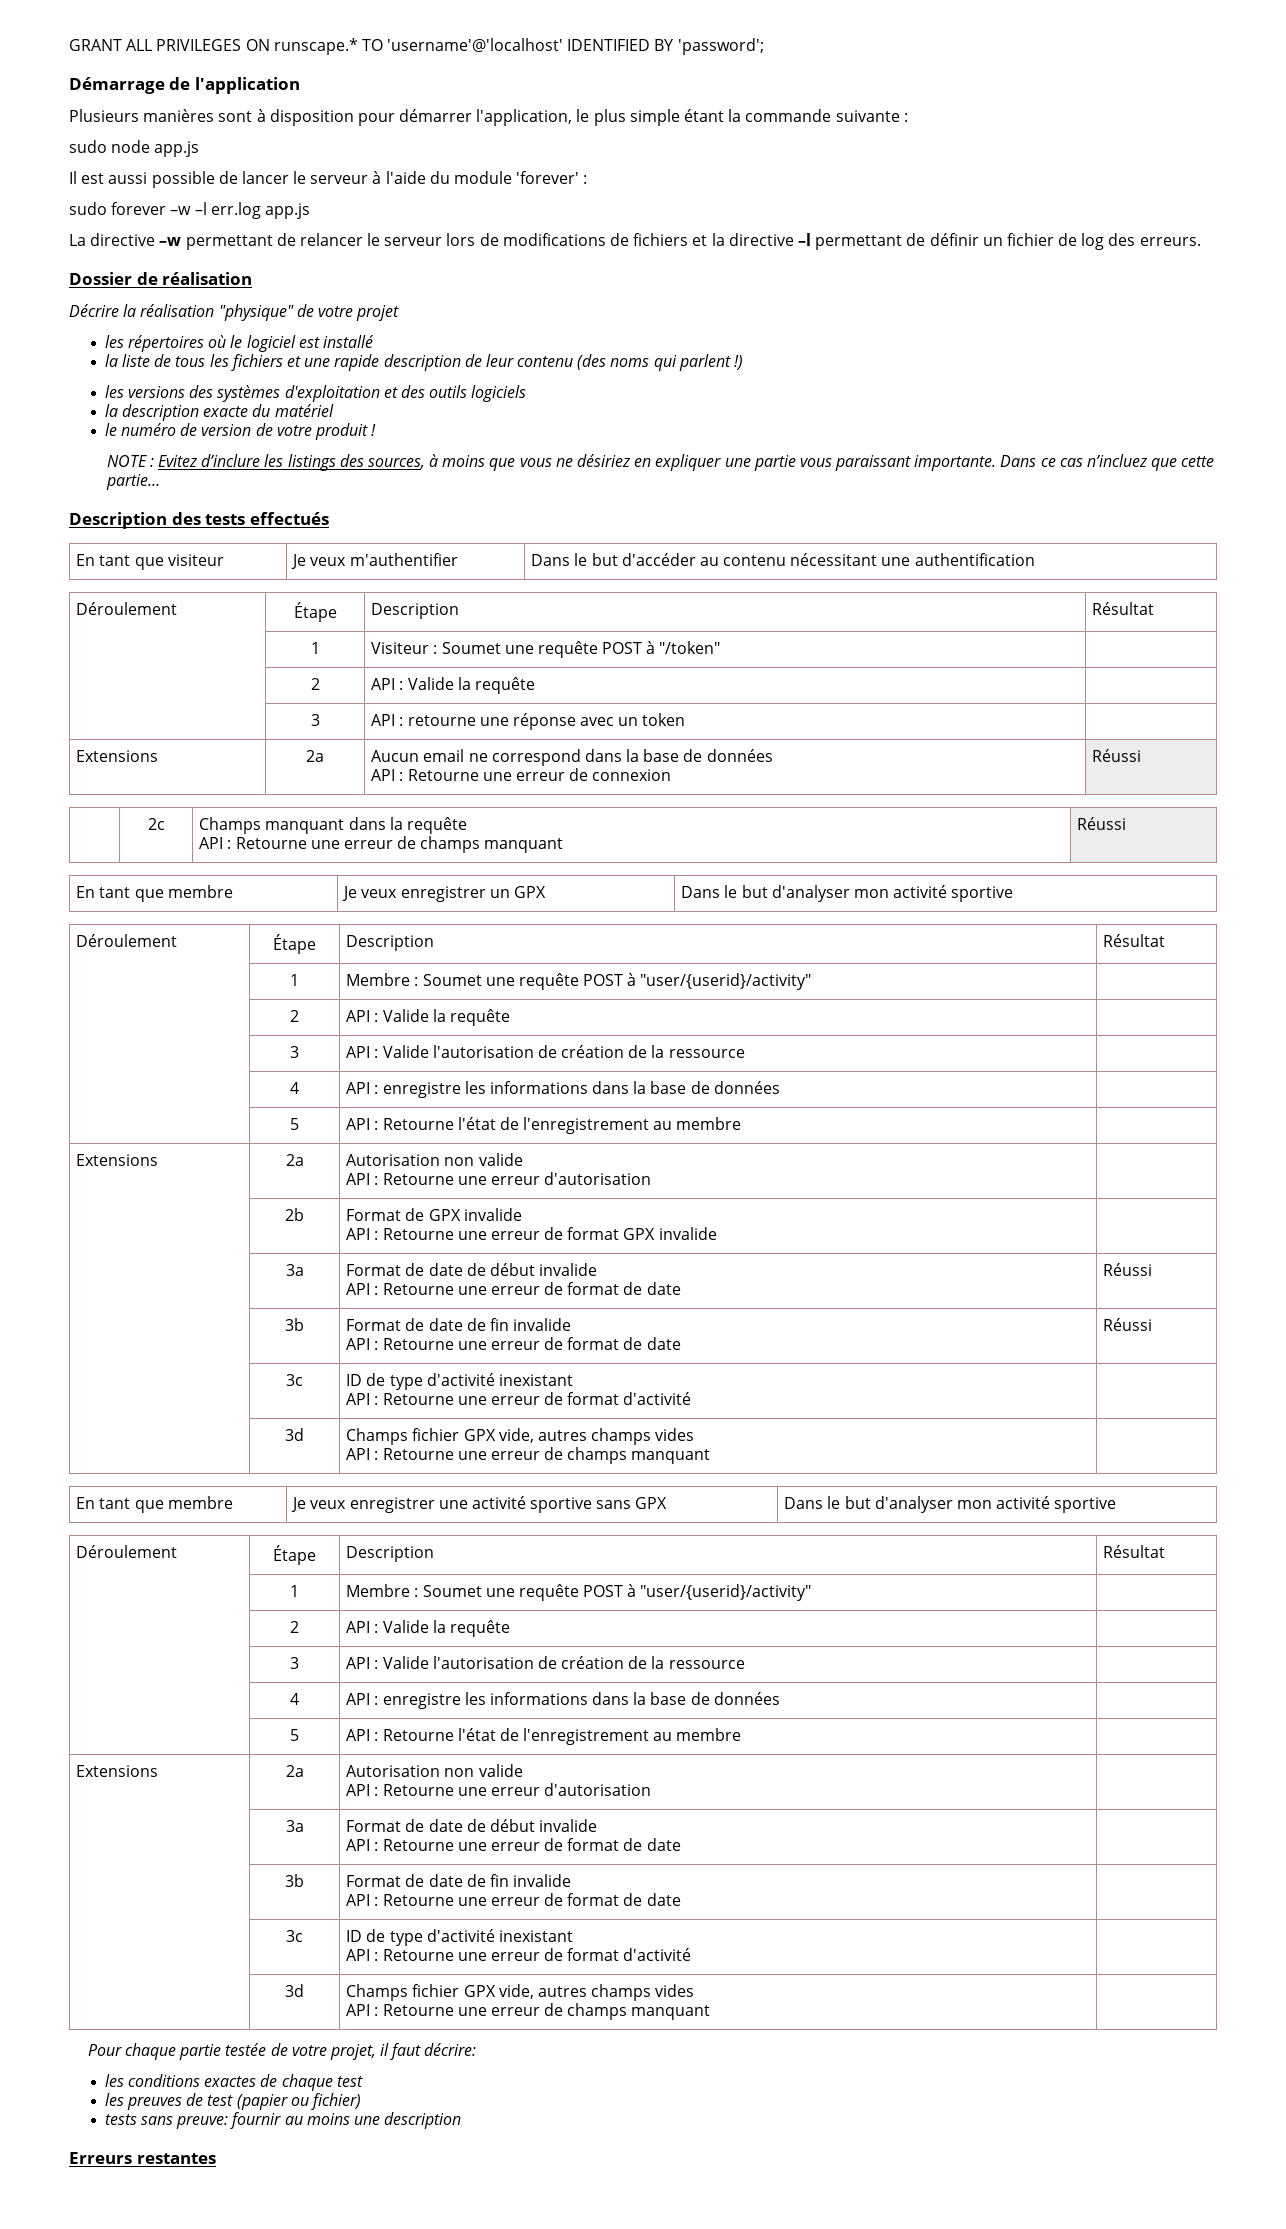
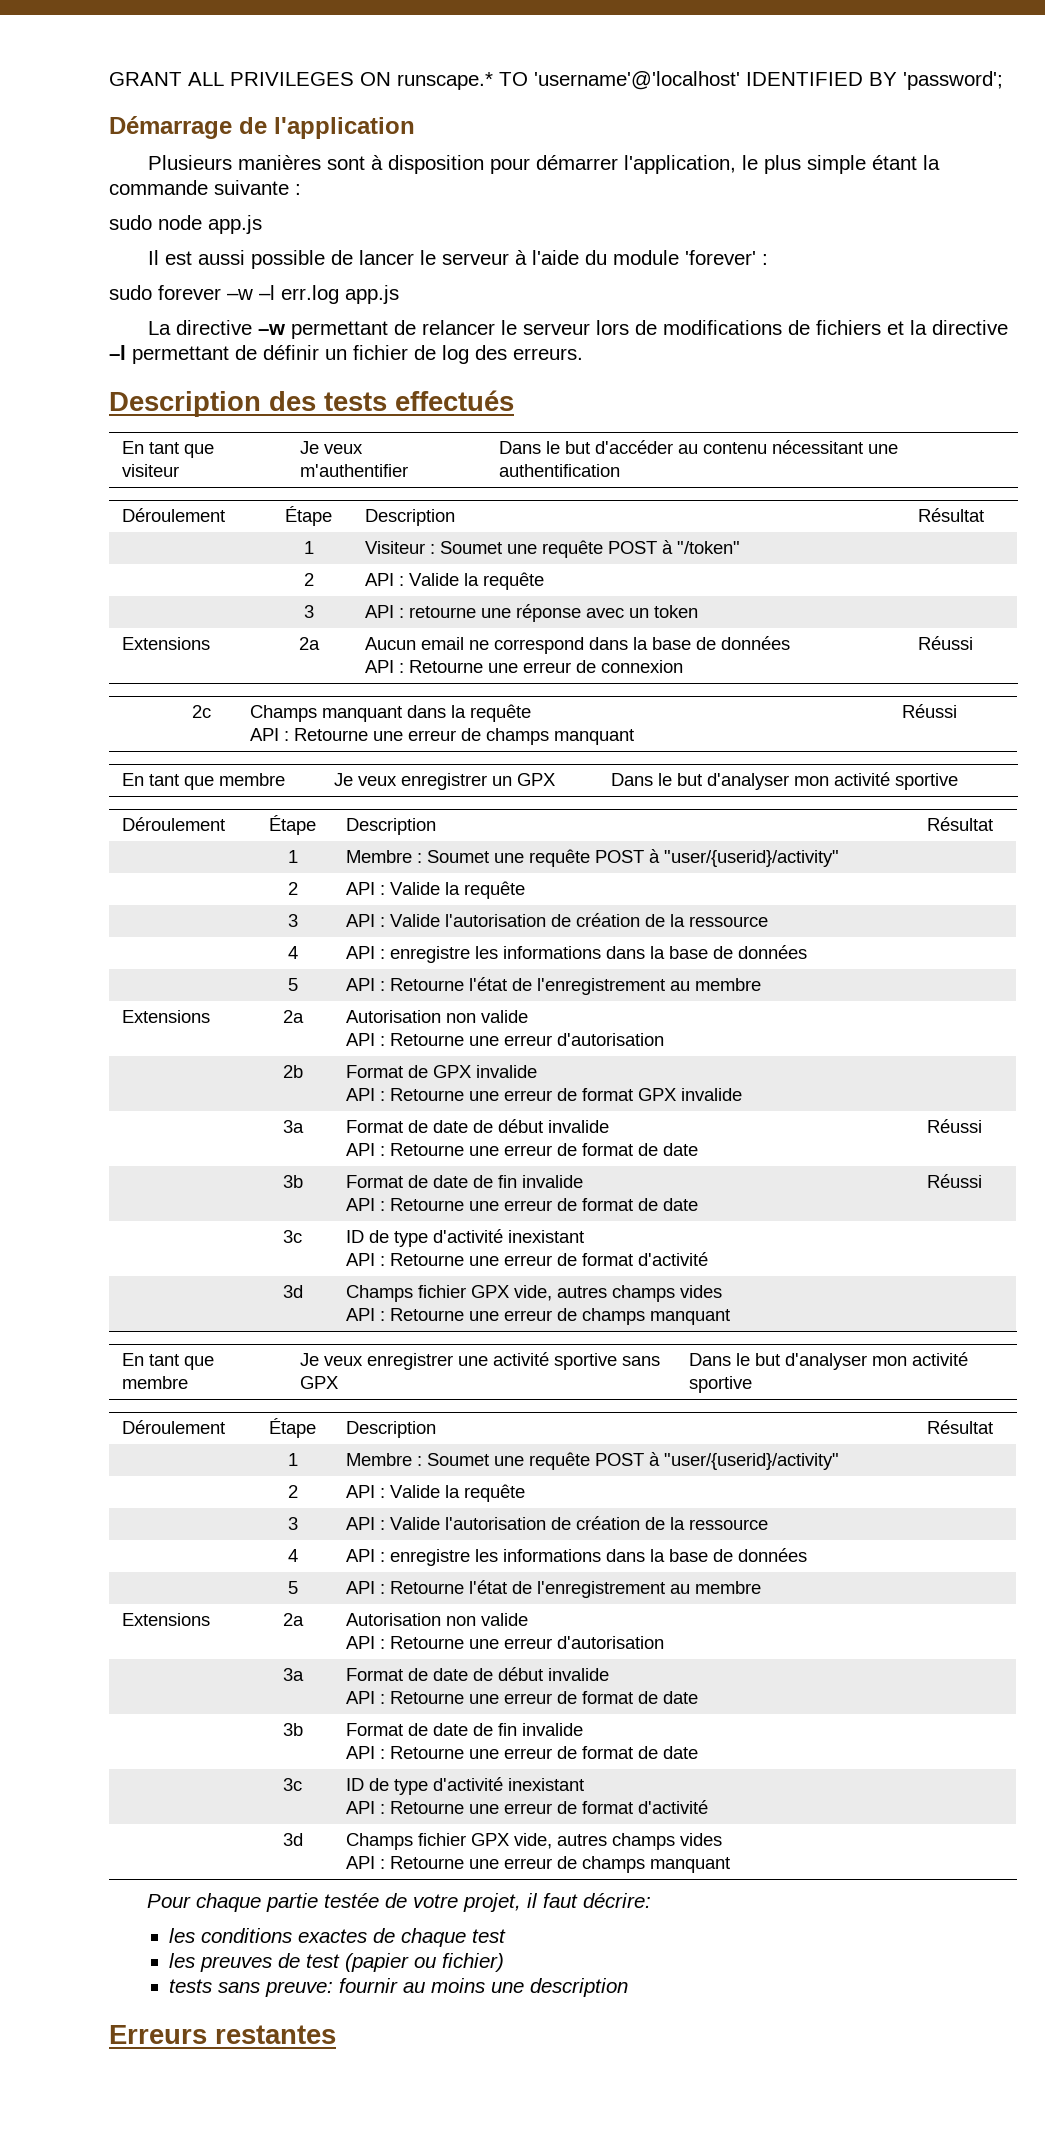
- Dossier de réalisation
- Décrire la réalisation "physique" de votre projet
- les répertoires où le logiciel est installé
- la liste de tous les fichiers et une rapide description de leur contenu (des noms qui parlent !)
- les versions des systèmes d'exploitation et des outils logiciels
- la description exacte du matériel
- le numéro de version de votre produit !
- NOTE : Evitez d’inclure les listings des sources, à moins que vous ne désiriez en expliquer une partie vous paraissant importante. Dans ce cas n’incluez que cette partie…

